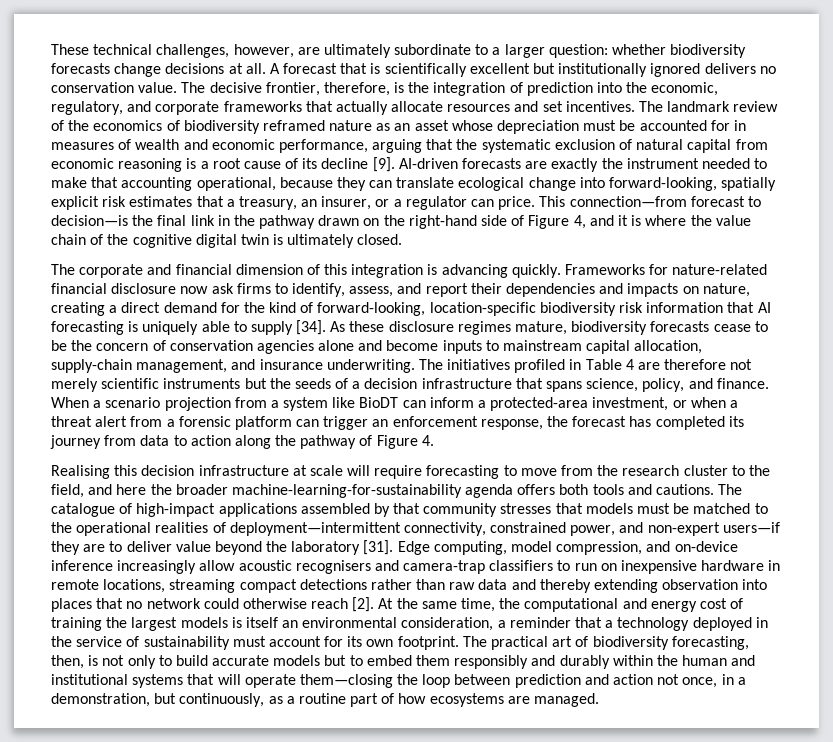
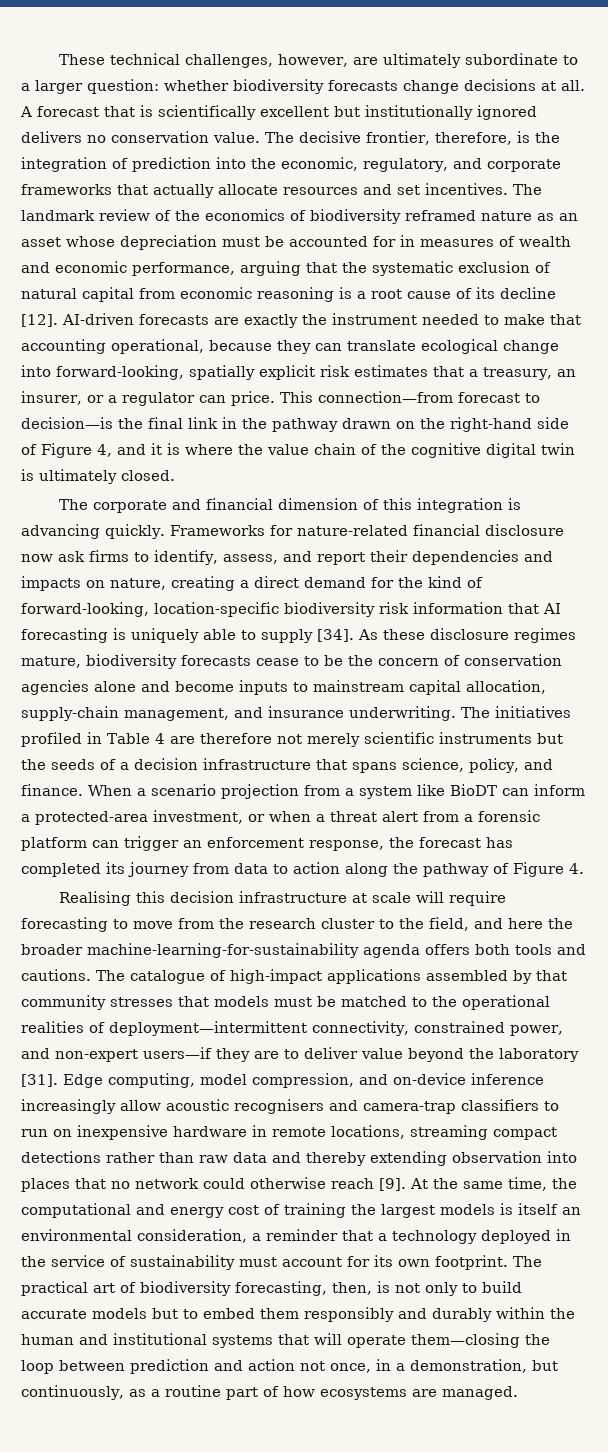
- The landmark review of the economics of biodiversity reframed nature as an asset whose depreciation must be accounted for in measures of wealth and economic performance, arguing that the systematic exclusion of natural capital from economic reasoning is a root cause of its decline [9].
+ The landmark review of the economics of biodiversity reframed nature as an asset whose depreciation must be accounted for in measures of wealth and economic performance, arguing that the systematic exclusion of natural capital from economic reasoning is a root cause of its decline [12].
- Edge computing, model compression, and on-device inference increasingly allow acoustic recognisers and camera-trap classifiers to run on inexpensive hardware in remote locations, streaming compact detections rather than raw data and thereby extending observation into places that no network could otherwise reach [2].
+ Edge computing, model compression, and on-device inference increasingly allow acoustic recognisers and camera-trap classifiers to run on inexpensive hardware in remote locations, streaming compact detections rather than raw data and thereby extending observation into places that no network could otherwise reach [9].

